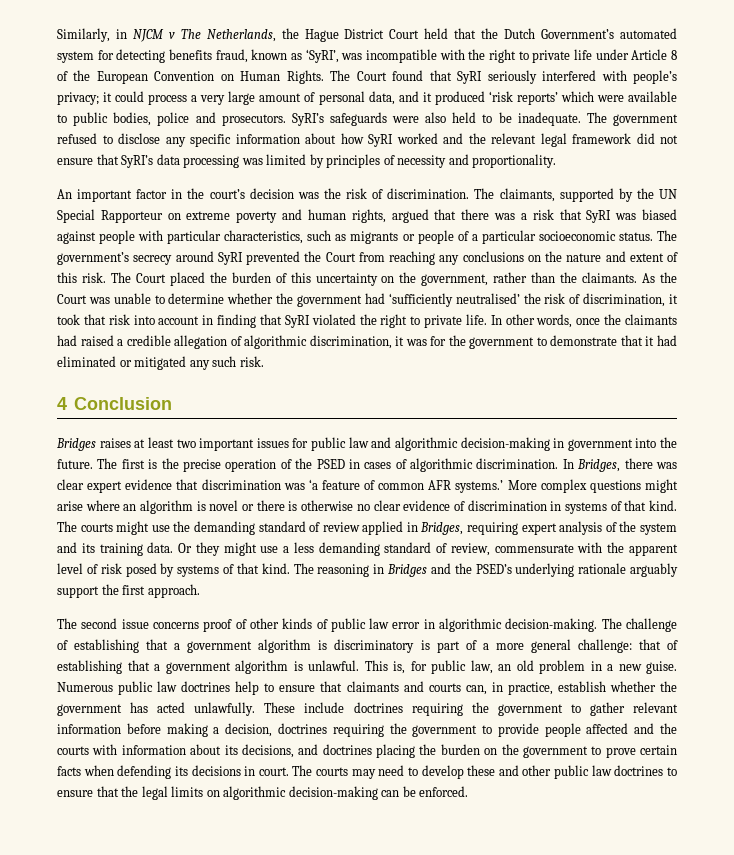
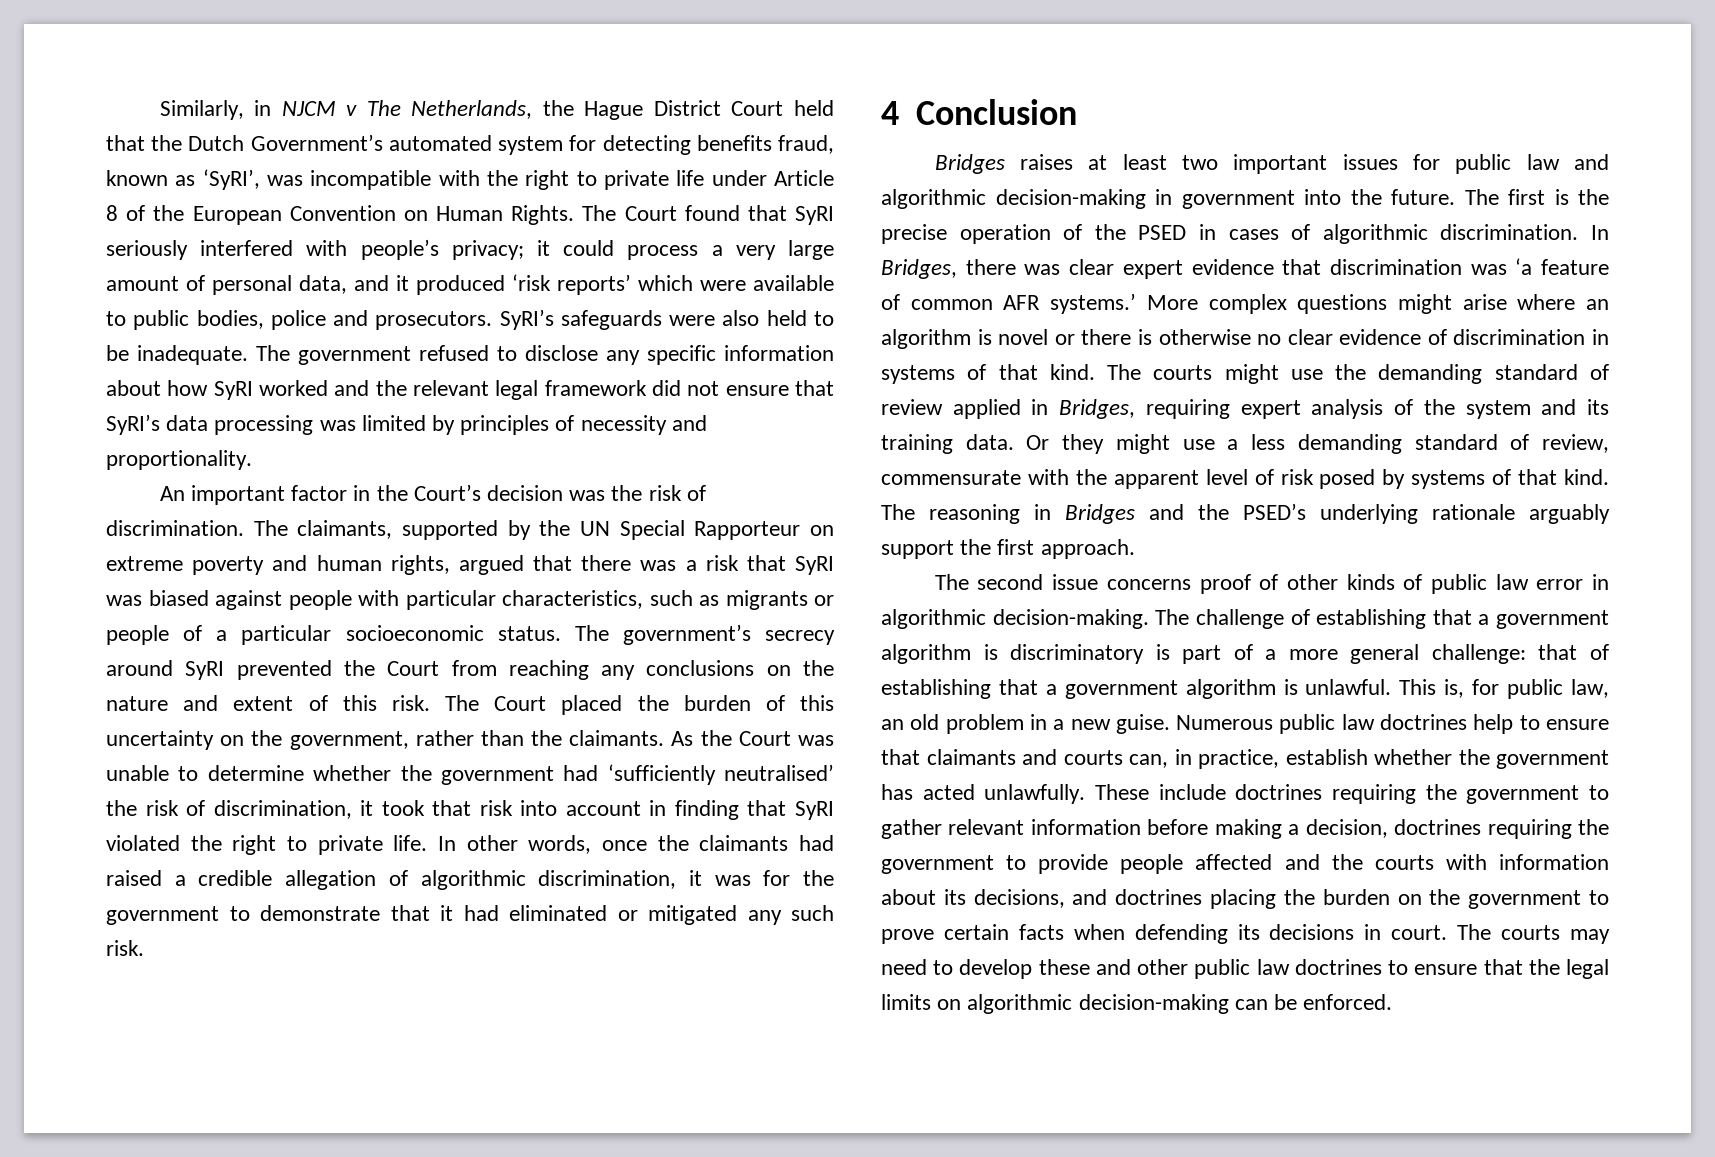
- An important factor in the court’s decision was the risk of discrimination.
+ An important factor in the Court’s decision was the risk of discrimination.

